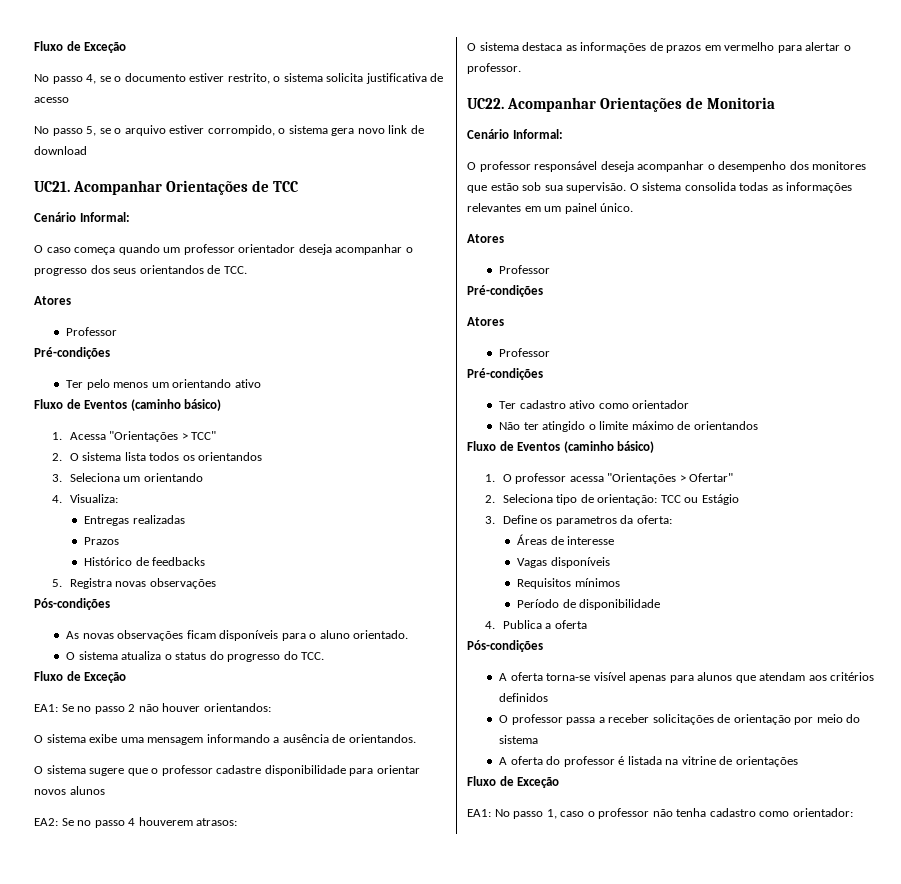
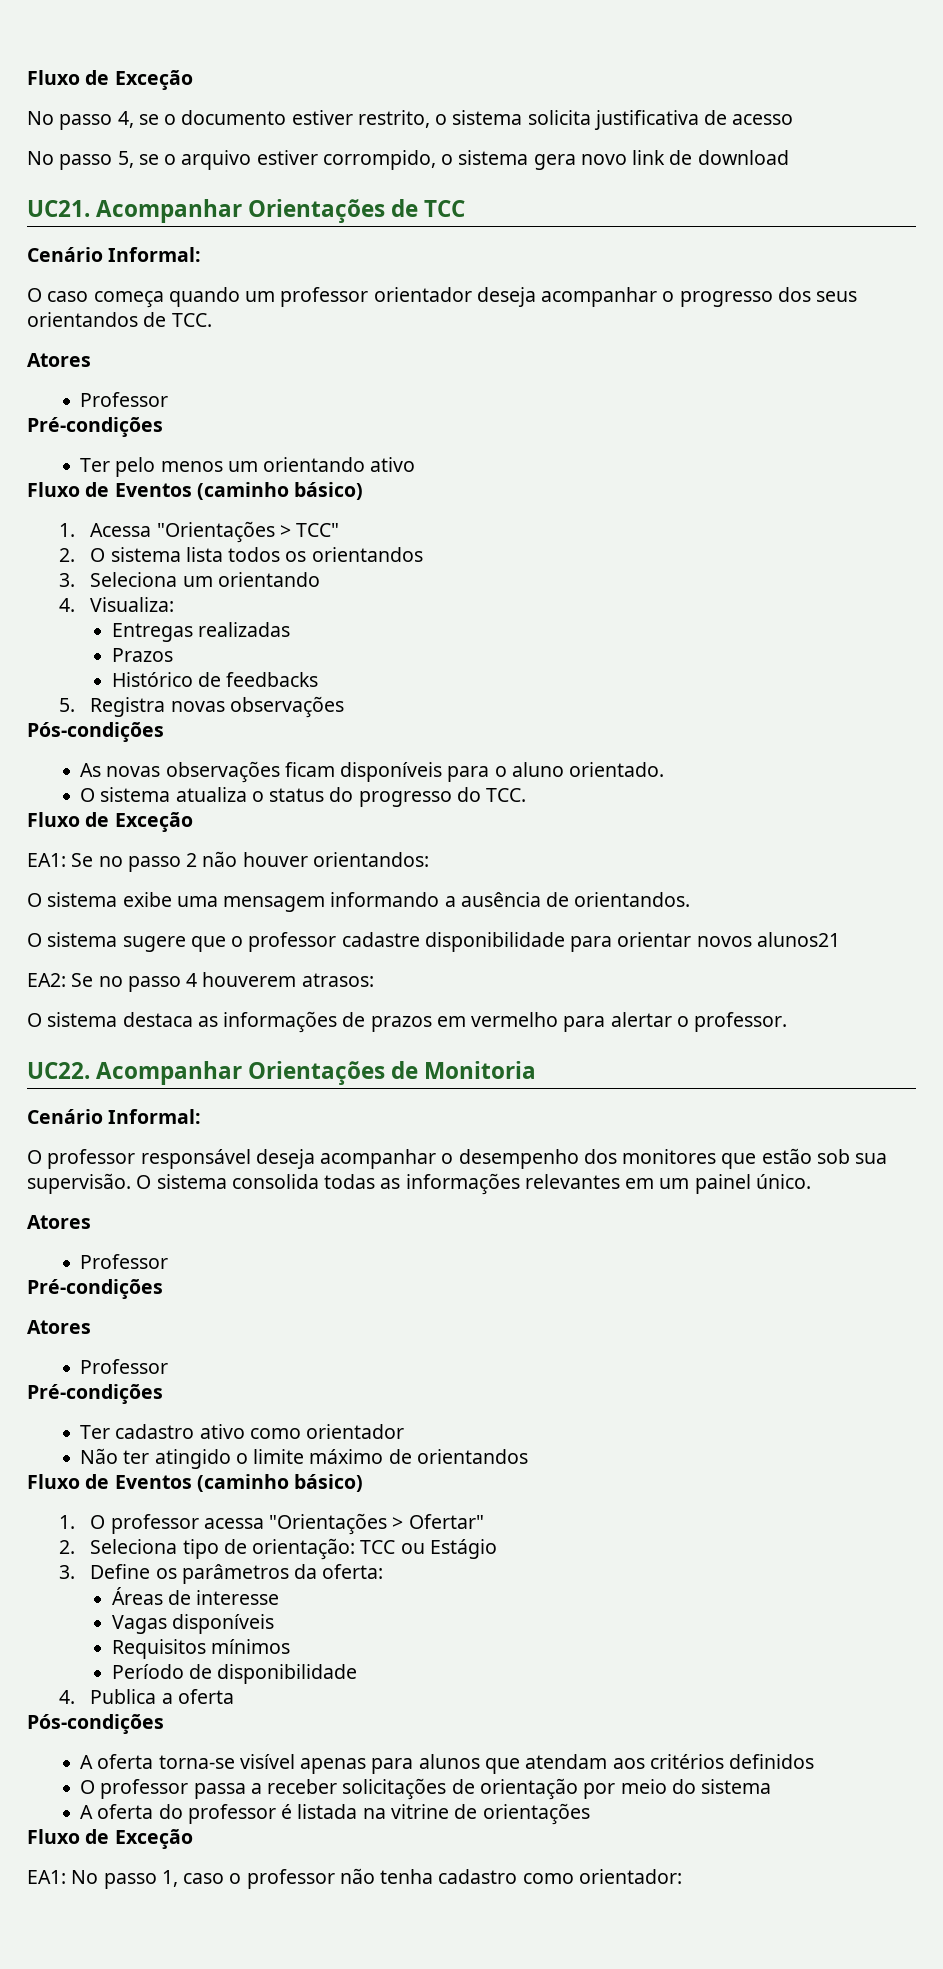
- O sistema sugere que o professor cadastre disponibilidade para orientar novos alunos
+ O sistema sugere que o professor cadastre disponibilidade para orientar novos alunos21
- 3. Define os parametros da oferta:
+ 3. Define os parâmetros da oferta:

